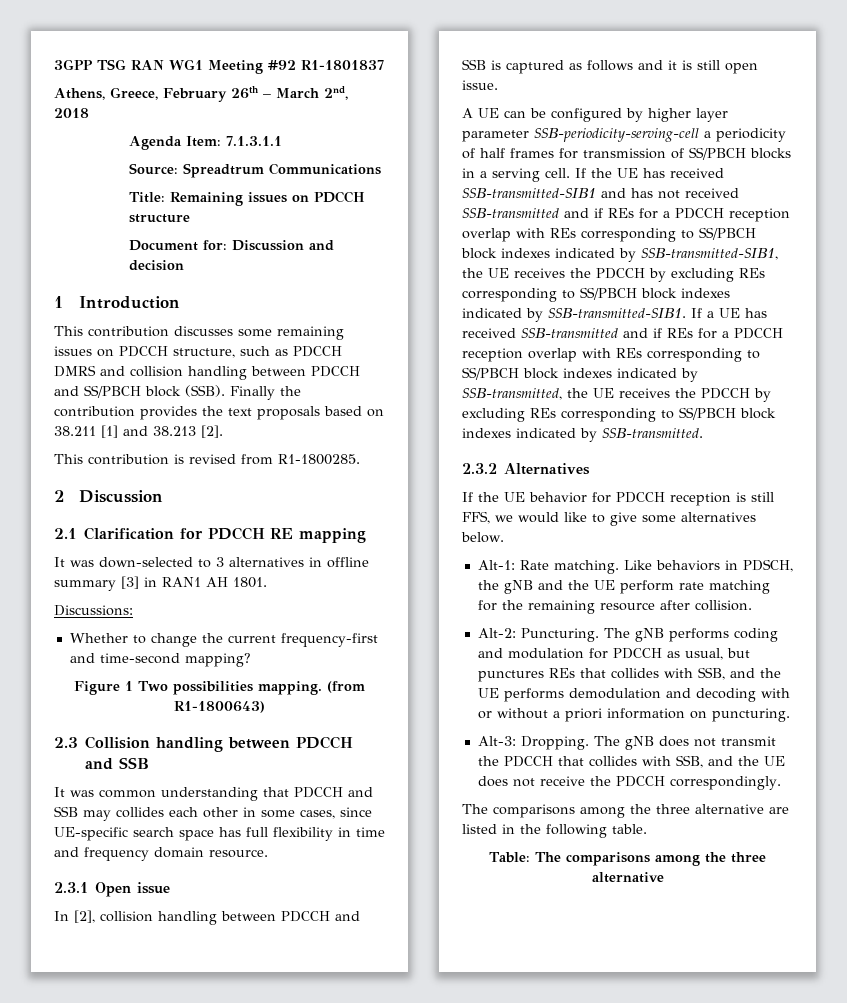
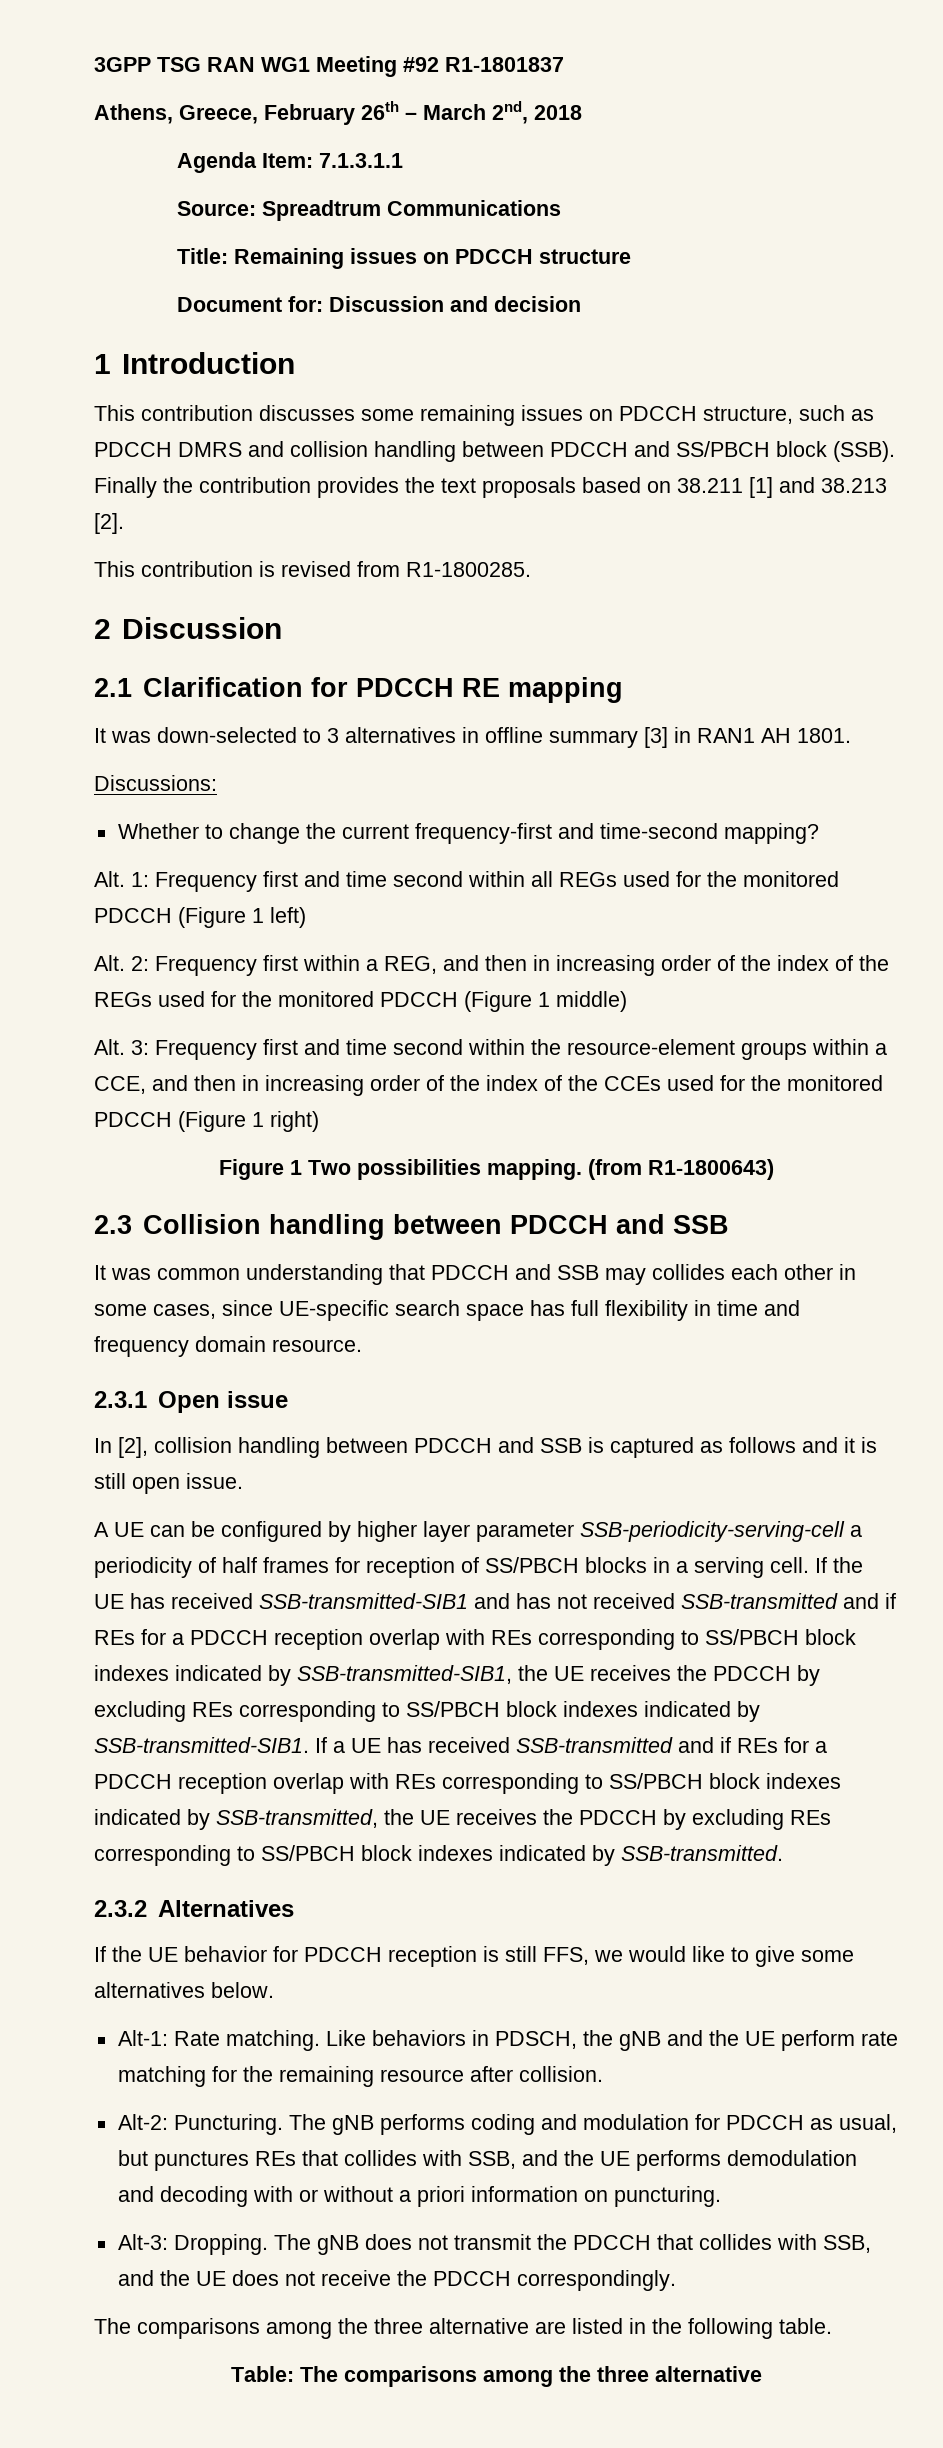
+ Alt. 1: Frequency first and time second within all REGs used for the monitored PDCCH (Figure 1 left)
+ Alt. 2: Frequency first within a REG, and then in increasing order of the index of the REGs used for the monitored PDCCH (Figure 1 middle)
+ Alt. 3: Frequency first and time second within the resource-element groups within a CCE, and then in increasing order of the index of the CCEs used for the monitored PDCCH (Figure 1 right)
- A UE can be configured by higher layer parameter SSB-periodicity-serving-cell a periodicity of half frames for transmission of SS/PBCH blocks in a serving cell.
+ A UE can be configured by higher layer parameter SSB-periodicity-serving-cell a periodicity of half frames for reception of SS/PBCH blocks in a serving cell.

